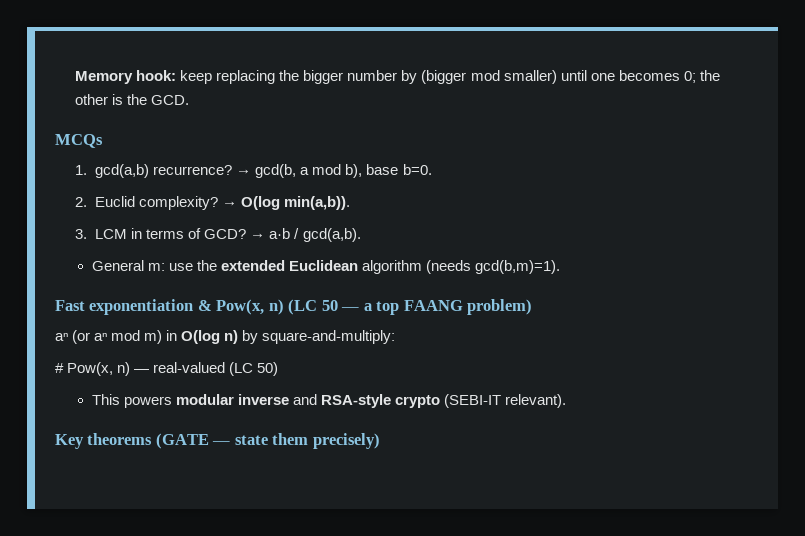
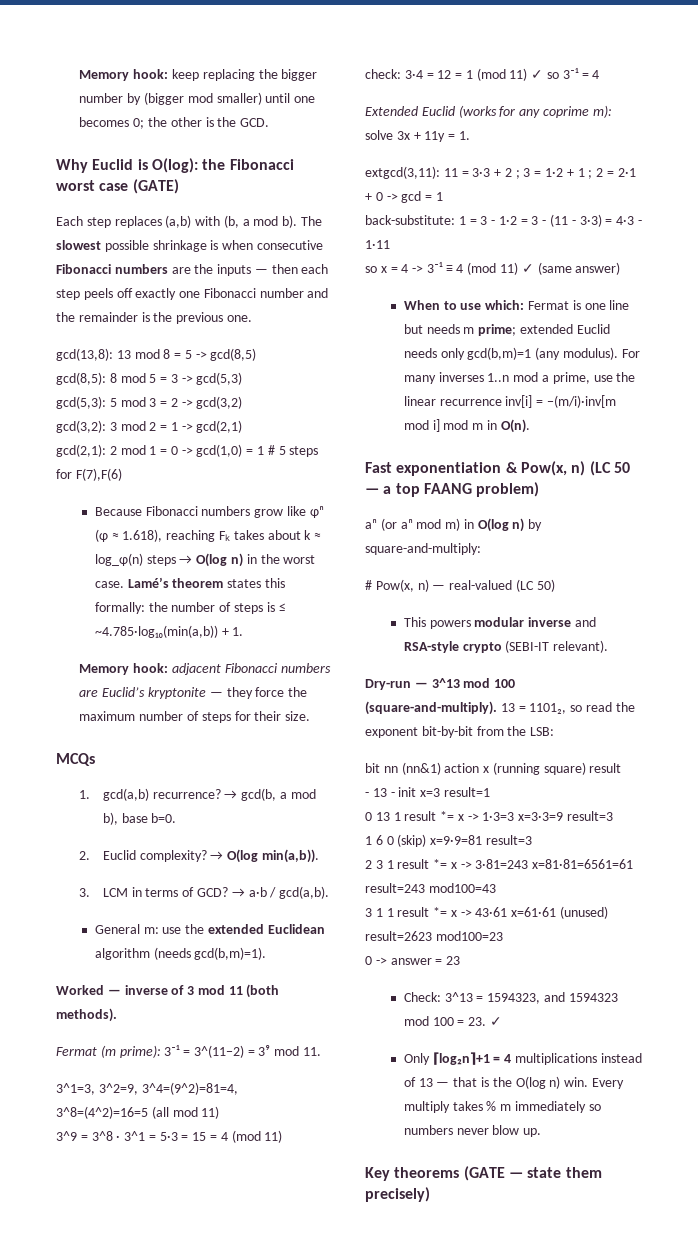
+ Why Euclid is O(log): the Fibonacci worst case (GATE)
+ Each step replaces (a,b) with (b, a mod b). The slowest possible shrinkage is when consecutive Fibonacci numbers are the inputs — then each step peels off exactly one Fibonacci number and the remainder is the previous one.
+ gcd(13,8): 13 mod 8 = 5 -> gcd(8,5)
+ gcd(8,5): 8 mod 5 = 3 -> gcd(5,3)
+ gcd(5,3): 5 mod 3 = 2 -> gcd(3,2)
+ gcd(3,2): 3 mod 2 = 1 -> gcd(2,1)
+ gcd(2,1): 2 mod 1 = 0 -> gcd(1,0) = 1 # 5 steps for F(7),F(6)
+ Because Fibonacci numbers grow like φⁿ (φ ≈ 1.618), reaching Fₖ takes about k ≈ log_φ(n) steps → O(log n) in the worst case. Lamé’s theorem states this formally: the number of steps is ≤ ~4.785·log₁₀(min(a,b)) + 1.
+ Memory hook: adjacent Fibonacci numbers are Euclid’s kryptonite — they force the maximum number of steps for their size.
+ Worked — inverse of 3 mod 11 (both methods).
+ Fermat (m prime): 3⁻¹ = 3^(11−2) = 3⁹ mod 11.
+ 3^1=3, 3^2=9, 3^4=(9^2)=81=4, 3^8=(4^2)=16=5 (all mod 11)
+ 3^9 = 3^8 · 3^1 = 5·3 = 15 = 4 (mod 11)
+ check: 3·4 = 12 = 1 (mod 11) ✓ so 3⁻¹ = 4
+ Extended Euclid (works for any coprime m): solve 3x + 11y = 1.
+ extgcd(3,11): 11 = 3·3 + 2 ; 3 = 1·2 + 1 ; 2 = 2·1 + 0 -> gcd = 1
+ back-substitute: 1 = 3 - 1·2 = 3 - (11 - 3·3) = 4·3 - 1·11
+ so x = 4 -> 3⁻¹ ≡ 4 (mod 11) ✓ (same answer)
+ When to use which: Fermat is one line but needs m prime; extended Euclid needs only gcd(b,m)=1 (any modulus). For many inverses 1..n mod a prime, use the linear recurrence inv[i] = −(m/i)·inv[m mod i] mod m in O(n).
+ Dry-run — 3^13 mod 100 (square-and-multiply). 13 = 1101₂, so read the exponent bit-by-bit from the LSB:
+ bit nn (nn&1) action x (running square) result
+ - 13 - init x=3 result=1
+ 0 13 1 result *= x -> 1·3=3 x=3·3=9 result=3
+ 1 6 0 (skip) x=9·9=81 result=3
+ 2 3 1 result *= x -> 3·81=243 x=81·81=6561=61 result=243 mod100=43
+ 3 1 1 result *= x -> 43·61 x=61·61 (unused) result=2623 mod100=23
+ 0 -> answer = 23
+ Check: 3^13 = 1594323, and 1594323 mod 100 = 23. ✓
+ Only ⌈log₂n⌉+1 = 4 multiplications instead of 13 — that is the O(log n) win. Every multiply takes % m immediately so numbers never blow up.

